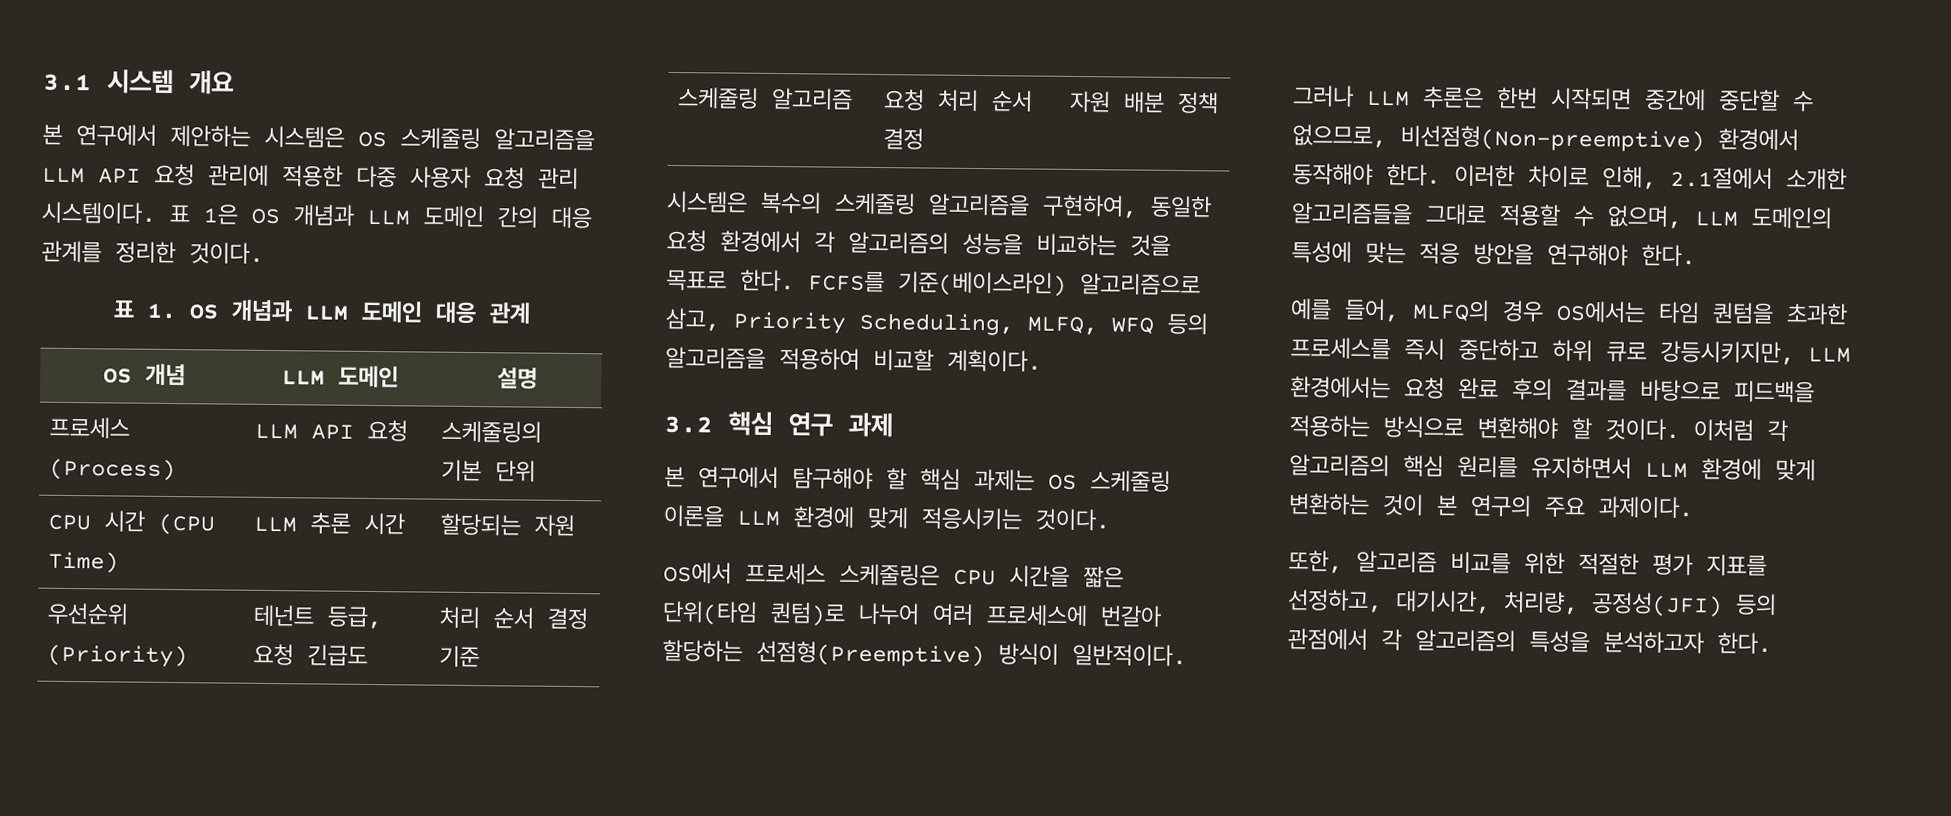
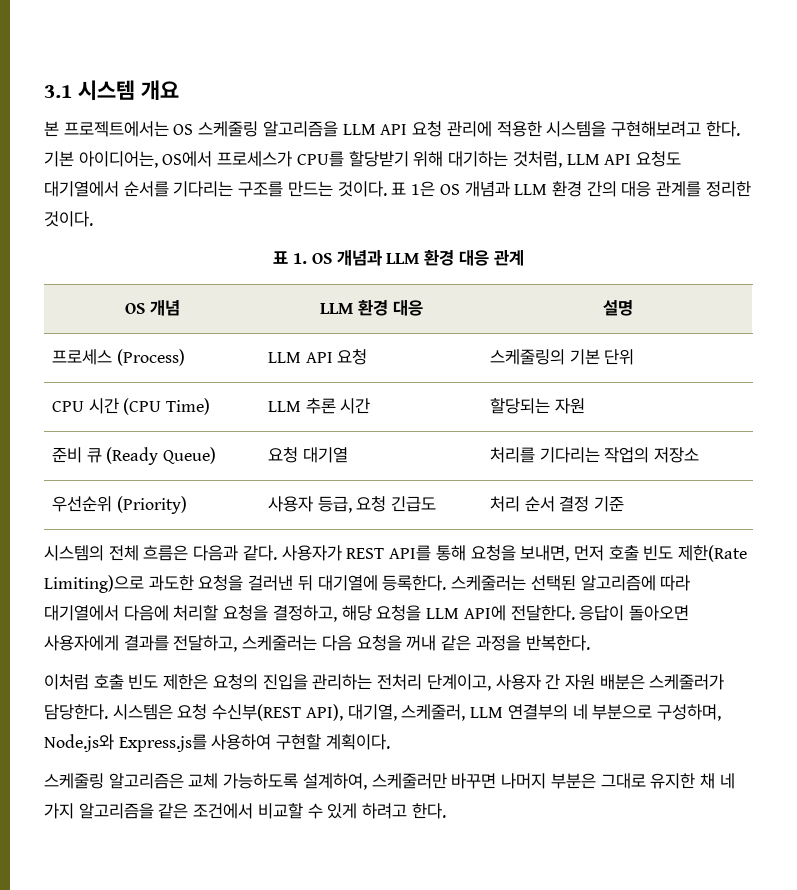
- 본 연구에서 제안하는 시스템은 OS 스케줄링 알고리즘을 LLM API 요청 관리에 적용한 다중 사용자 요청 관리 시스템이다.
+ 본 프로젝트에서는 OS 스케줄링 알고리즘을 LLM API 요청 관리에 적용한 시스템을 구현해보려고 한다. 기본 아이디어는, OS에서 프로세스가 CPU를 할당받기 위해 대기하는 것처럼, LLM API 요청도 대기열에서 순서를 기다리는 구조를 만드는 것이다.
- 표 1은 OS 개념과 LLM 도메인 간의 대응 관계를 정리한 것이다.
+ 표 1은 OS 개념과 LLM 환경 간의 대응 관계를 정리한 것이다.
- 표 1. OS 개념과 LLM 도메인 대응 관계
+ 표 1. OS 개념과 LLM 환경 대응 관계
- OS 개념 | LLM 도메인 | 설명
+ OS 개념 | LLM 환경 대응 | 설명
+ 준비 큐 (Ready Queue) | 요청 대기열 | 처리를 기다리는 작업의 저장소
- 우선순위 (Priority) | 테넌트 등급, 요청 긴급도 | 처리 순서 결정 기준
+ 우선순위 (Priority) | 사용자 등급, 요청 긴급도 | 처리 순서 결정 기준
- 스케줄링 알고리즘 | 요청 처리 순서 결정 | 자원 배분 정책
- 시스템은 복수의 스케줄링 알고리즘을 구현하여, 동일한 요청 환경에서 각 알고리즘의 성능을 비교하는 것을 목표로 한다. FCFS를 기준(베이스라인) 알고리즘으로 삼고, Priority Scheduling, MLFQ, WFQ 등의 알고리즘을 적용하여 비교할 계획이다.
- 3.2 핵심 연구 과제
- 본 연구에서 탐구해야 할 핵심 과제는 OS 스케줄링 이론을 LLM 환경에 맞게 적응시키는 것이다.
- OS에서 프로세스 스케줄링은 CPU 시간을 짧은 단위(타임 퀀텀)로 나누어 여러 프로세스에 번갈아 할당하는 선점형(Preemptive) 방식이 일반적이다. 그러나 LLM 추론은 한번 시작되면 중간에 중단할 수 없으므로, 비선점형(Non-preemptive) 환경에서 동작해야 한다. 이러한 차이로 인해, 2.1절에서 소개한 알고리즘들을 그대로 적용할 수 없으며, LLM 도메인의 특성에 맞는 적응 방안을 연구해야 한다.
- 예를 들어, MLFQ의 경우 OS에서는 타임 퀀텀을 초과한 프로세스를 즉시 중단하고 하위 큐로 강등시키지만, LLM 환경에서는 요청 완료 후의 결과를 바탕으로 피드백을 적용하는 방식으로 변환해야 할 것이다. 이처럼 각 알고리즘의 핵심 원리를 유지하면서 LLM 환경에 맞게 변환하는 것이 본 연구의 주요 과제이다.
- 또한, 알고리즘 비교를 위한 적절한 평가 지표를 선정하고, 대기시간, 처리량, 공정성(JFI) 등의 관점에서 각 알고리즘의 특성을 분석하고자 한다.
+ 시스템의 전체 흐름은 다음과 같다. 사용자가 REST API를 통해 요청을 보내면, 먼저 호출 빈도 제한(Rate Limiting)으로 과도한 요청을 걸러낸 뒤 대기열에 등록한다. 스케줄러는 선택된 알고리즘에 따라 대기열에서 다음에 처리할 요청을 결정하고, 해당 요청을 LLM API에 전달한다. 응답이 돌아오면 사용자에게 결과를 전달하고, 스케줄러는 다음 요청을 꺼내 같은 과정을 반복한다.
+ 이처럼 호출 빈도 제한은 요청의 진입을 관리하는 전처리 단계이고, 사용자 간 자원 배분은 스케줄러가 담당한다. 시스템은 요청 수신부(REST API), 대기열, 스케줄러, LLM 연결부의 네 부분으로 구성하며, Node.js와 Express.js를 사용하여 구현할 계획이다.
+ 스케줄링 알고리즘은 교체 가능하도록 설계하여, 스케줄러만 바꾸면 나머지 부분은 그대로 유지한 채 네 가지 알고리즘을 같은 조건에서 비교할 수 있게 하려고 한다.

